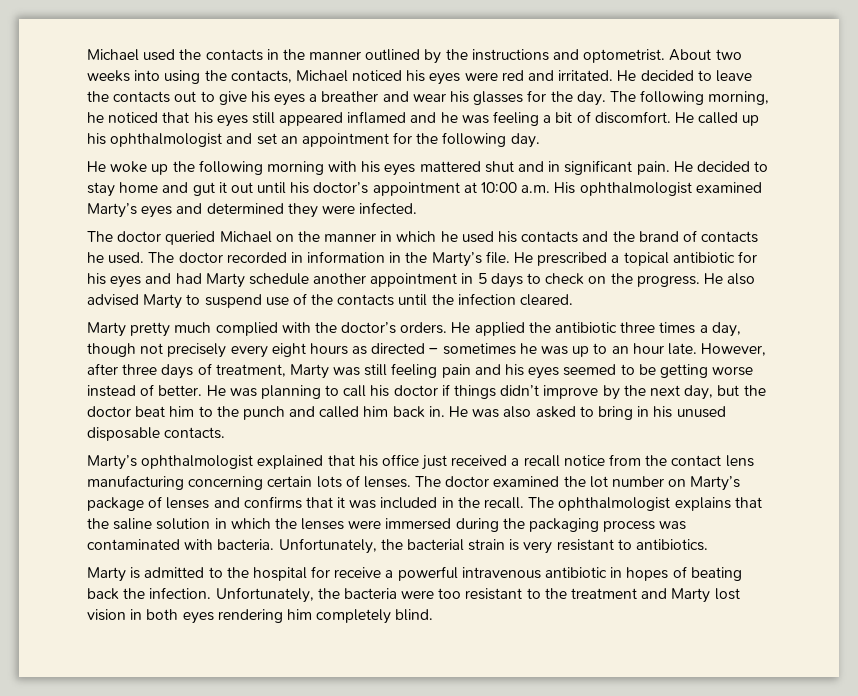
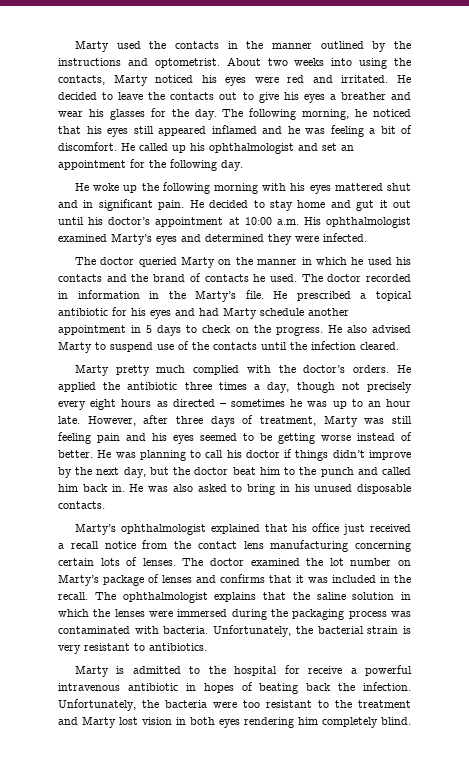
- Michael used the contacts in the manner outlined by the instructions and optometrist.
+ Marty used the contacts in the manner outlined by the instructions and optometrist.
- About two weeks into using the contacts, Michael noticed his eyes were red and irritated.
+ About two weeks into using the contacts, Marty noticed his eyes were red and irritated.
- The doctor queried Michael on the manner in which he used his contacts and the brand of contacts he used.
+ The doctor queried Marty on the manner in which he used his contacts and the brand of contacts he used.

